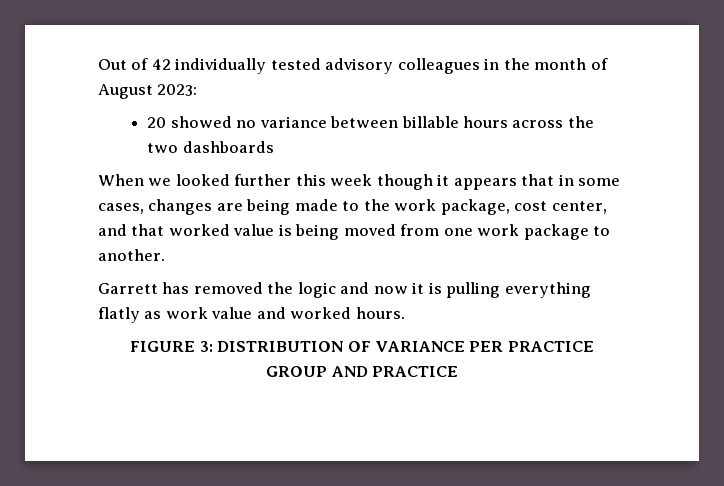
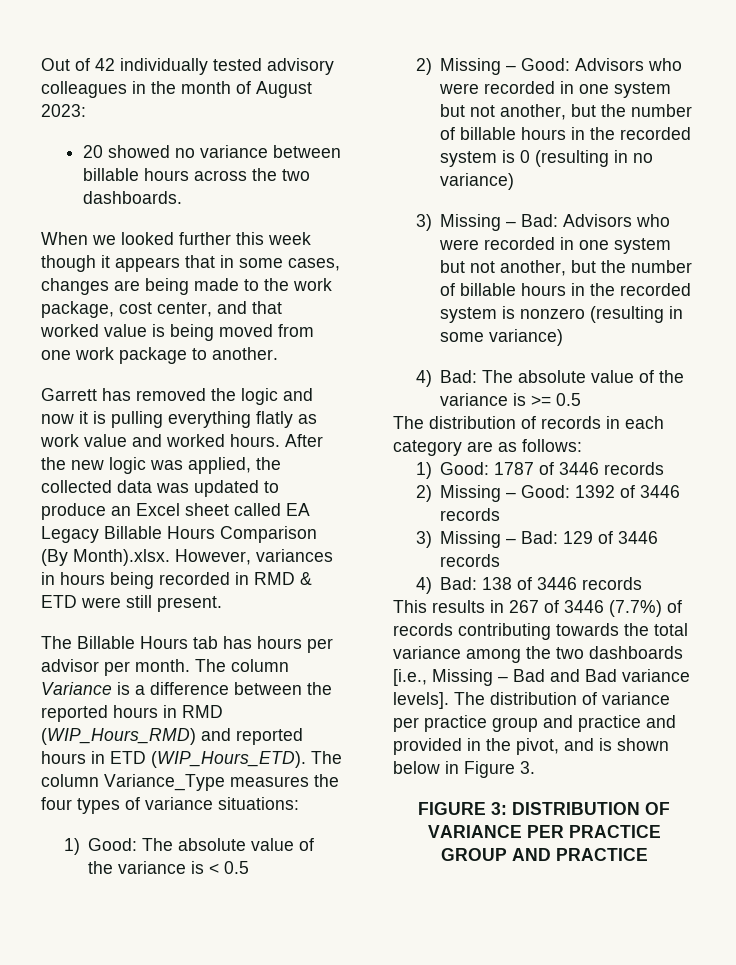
- 20 showed no variance between billable hours across the two dashboards
+ 20 showed no variance between billable hours across the two dashboards.
+ After the new logic was applied, the collected data was updated to produce an Excel sheet called EA Legacy Billable Hours Comparison (By Month).xlsx. However, variances in hours being recorded in RMD & ETD were still present.
+ The Billable Hours tab has hours per advisor per month. The column Variance is a difference between the reported hours in RMD (WIP_Hours_RMD) and reported hours in ETD (WIP_Hours_ETD). The column Variance_Type measures the four types of variance situations:
+ 1) Good: The absolute value of the variance is < 0.5
+ 2) Missing – Good: Advisors who were recorded in one system but not another, but the number of billable hours in the recorded system is 0 (resulting in no variance)
+ 3) Missing – Bad: Advisors who were recorded in one system but not another, but the number of billable hours in the recorded system is nonzero (resulting in some variance)
+ 4) Bad: The absolute value of the variance is >= 0.5
+ The distribution of records in each category are as follows:
+ 1) Good: 1787 of 3446 records
+ 2) Missing – Good: 1392 of 3446 records
+ 3) Missing – Bad: 129 of 3446 records
+ 4) Bad: 138 of 3446 records
+ This results in 267 of 3446 (7.7%) of records contributing towards the total variance among the two dashboards [i.e., Missing – Bad and Bad variance levels]. The distribution of variance per practice group and practice and provided in the pivot, and is shown below in Figure 3.

